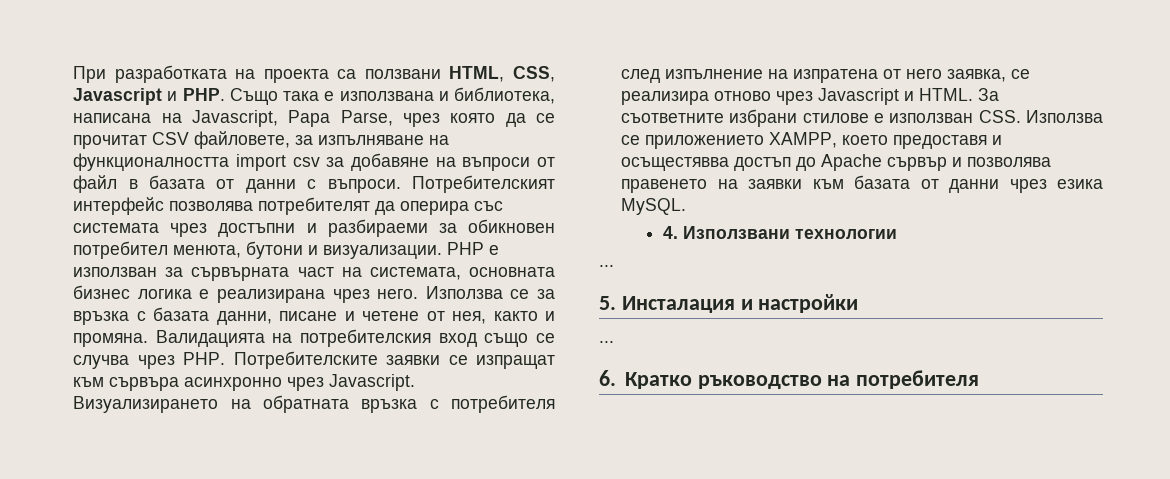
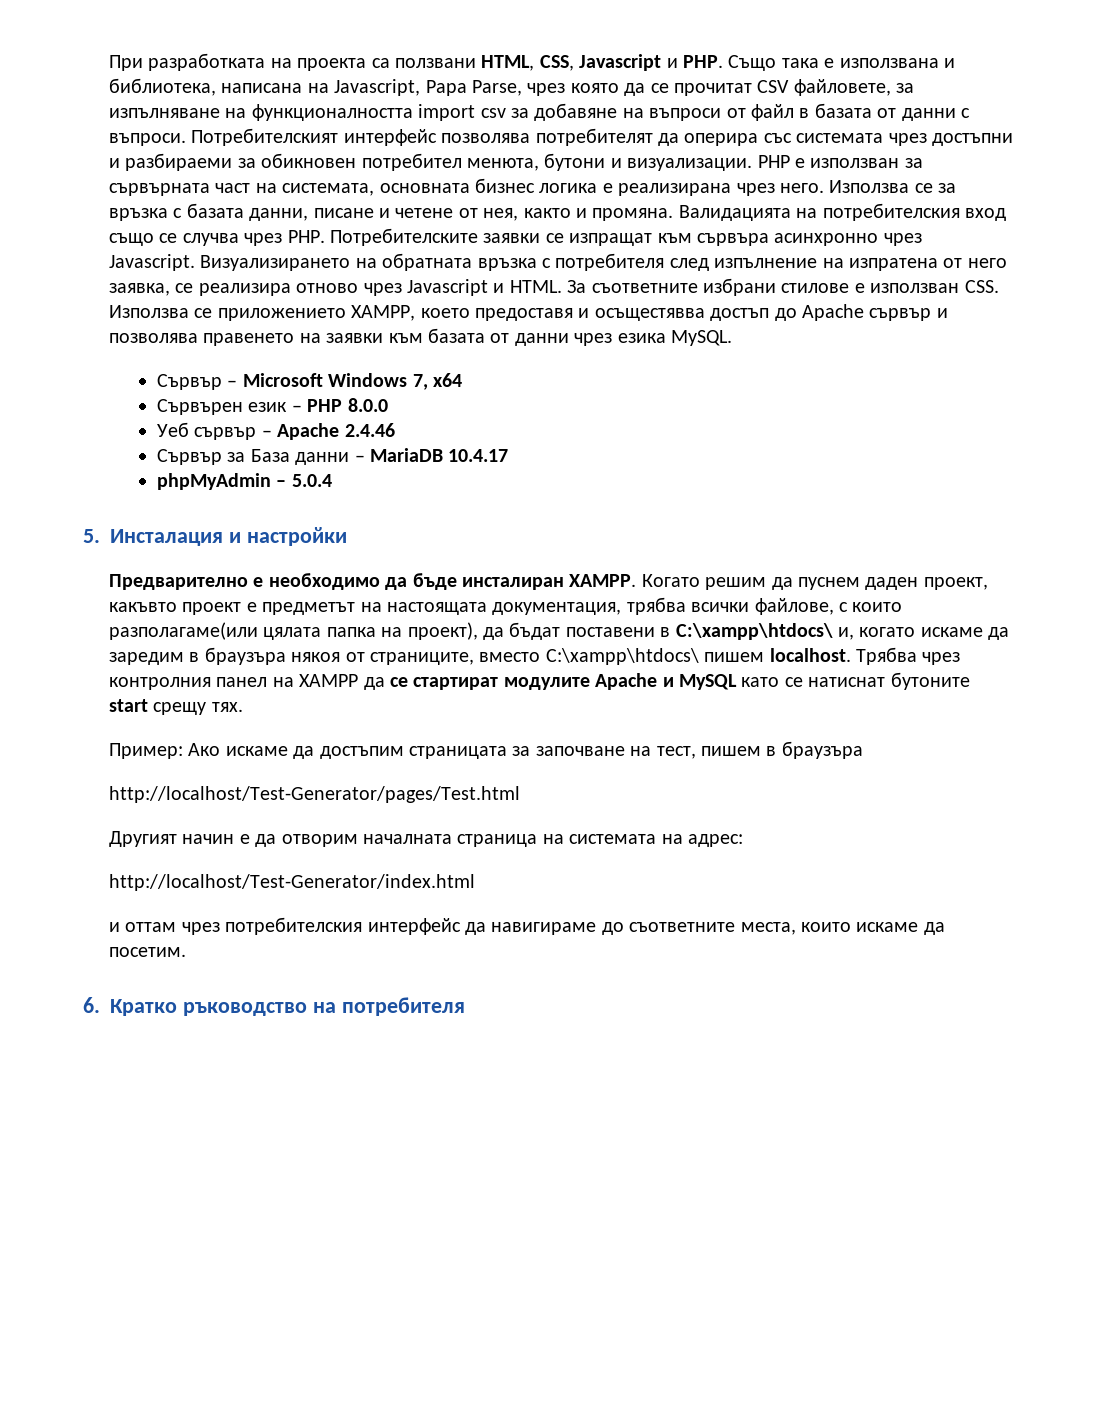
- 4. Използвани технологии
- ...
+ Сървър – Microsoft Windows 7, x64
+ Сървърен език – PHP 8.0.0
+ Уеб сървър – Apache 2.4.46
+ Сървър за База данни – MariaDB 10.4.17
+ phpMyAdmin – 5.0.4
  5. Инсталация и настройки
- ...
+ Предварително е необходимо да бъде инсталиран XAMPP. Когато решим да пуснем даден проект, какъвто проект е предметът на настоящата документация, трябва всички файлове, с които разполагаме(или цялата папка на проект), да бъдат поставени в C:\xampp\htdocs\ и, когато искаме да заредим в браузъра някоя от страниците, вместо C:\xampp\htdocs\ пишем localhost. Трябва чрез контролния панел на XAMPP да се стартират модулите Apache и MySQL като се натиснат бутоните start срещу тях.
+ Пример: Ако искаме да достъпим страницата за започване на тест, пишем в браузъра
+ http://localhost/Test-Generator/pages/Test.html
+ Другият начин е да отворим началната страница на системата на адрес:
+ http://localhost/Test-Generator/index.html
+ и оттам чрез потребителския интерфейс да навигираме до съответните места, които искаме да посетим.

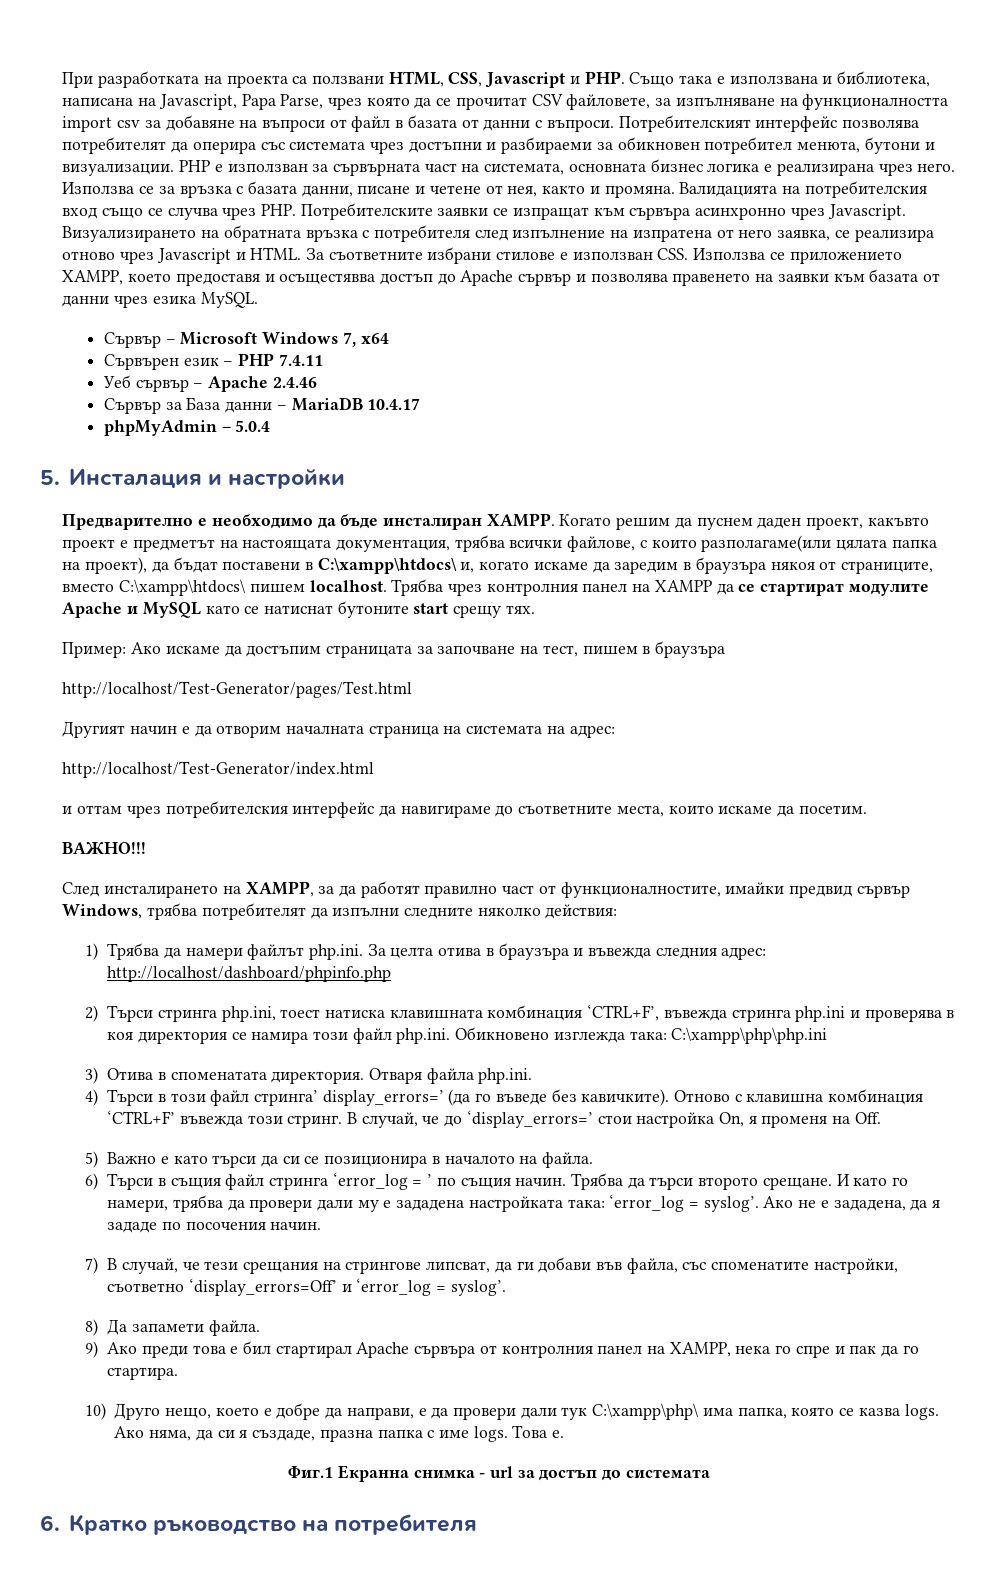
- Сървърен език – PHP 8.0.0
+ Сървърен език – PHP 7.4.11
+ ВАЖНО!!!
+ След инсталирането на XAMPP, за да работят правилно част от функционалностите, имайки предвид сървър Windows, трябва потребителят да изпълни следните няколко действия:
+ 1) Трябва да намери файлът php.ini. За целта отива в браузъра и въвежда следния адрес: http://localhost/dashboard/phpinfo.php
+ 2) Търси стринга php.ini, тоест натиска клавишната комбинация ‘CTRL+F’, въвежда стринга php.ini и проверява в коя директория се намира този файл php.ini. Обикновено изглежда така: C:\xampp\php\php.ini
+ 3) Отива в споменатата директория. Отваря файла php.ini.
+ 4) Търси в този файл стринга’ display_errors=’ (да го въведе без кавичките). Отново с клавишна комбинация ‘CTRL+F’ въвежда този стринг. В случай, че до ‘display_errors=’ стои настройка On, я променя на Off.
+ 5) Важно е като търси да си се позиционира в началото на файла.
+ 6) Търси в същия файл стринга ‘error_log = ’ по същия начин. Трябва да търси второто срещане. И като го намери, трябва да провери дали му е зададена настройката така: ‘error_log = syslog’. Ако не е зададена, да я зададе по посочения начин.
+ 7) В случай, че тези срещания на стрингове липсват, да ги добави във файла, със споменатите настройки, съответно ‘display_errors=Off’ и ‘error_log = syslog’.
+ 8) Да запамети файла.
+ 9) Ако преди това е бил стартирал Apache сървъра от контролния панел на XAMPP, нека го спре и пак да го стартира.
+ 10) Друго нещо, което е добре да направи, е да провери дали тук C:\xampp\php\ има папка, която се казва logs. Ако няма, да си я създаде, празна папка с име logs. Това е.
+ Фиг.1 Екранна снимка - url за достъп до системата

